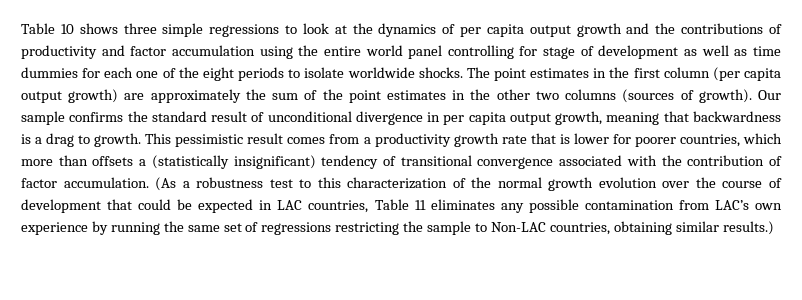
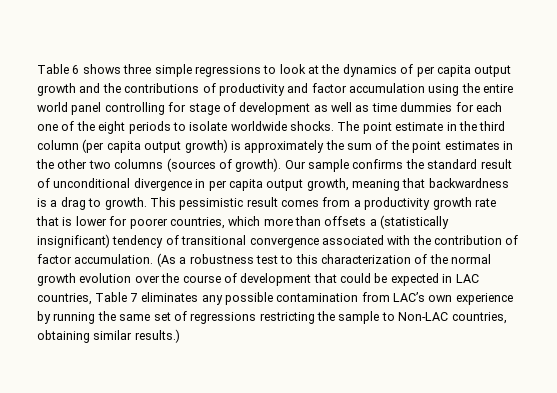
- Table 10 shows three simple regressions to look at the dynamics of per capita output growth and the contributions of productivity and factor accumulation using the entire world panel controlling for stage of development as well as time dummies for each one of the eight periods to isolate worldwide shocks.
+ Table 6 shows three simple regressions to look at the dynamics of per capita output growth and the contributions of productivity and factor accumulation using the entire world panel controlling for stage of development as well as time dummies for each one of the eight periods to isolate worldwide shocks.
- The point estimates in the first column (per capita output growth) are approximately the sum of the point estimates in the other two columns (sources of growth).
+ The point estimate in the third column (per capita output growth) is approximately the sum of the point estimates in the other two columns (sources of growth).
- (As a robustness test to this characterization of the normal growth evolution over the course of development that could be expected in LAC countries, Table 11 eliminates any possible contamination from LAC’s own experience by running the same set of regressions restricting the sample to Non-LAC countries, obtaining similar results.)
+ (As a robustness test to this characterization of the normal growth evolution over the course of development that could be expected in LAC countries, Table 7 eliminates any possible contamination from LAC’s own experience by running the same set of regressions restricting the sample to Non-LAC countries, obtaining similar results.)

